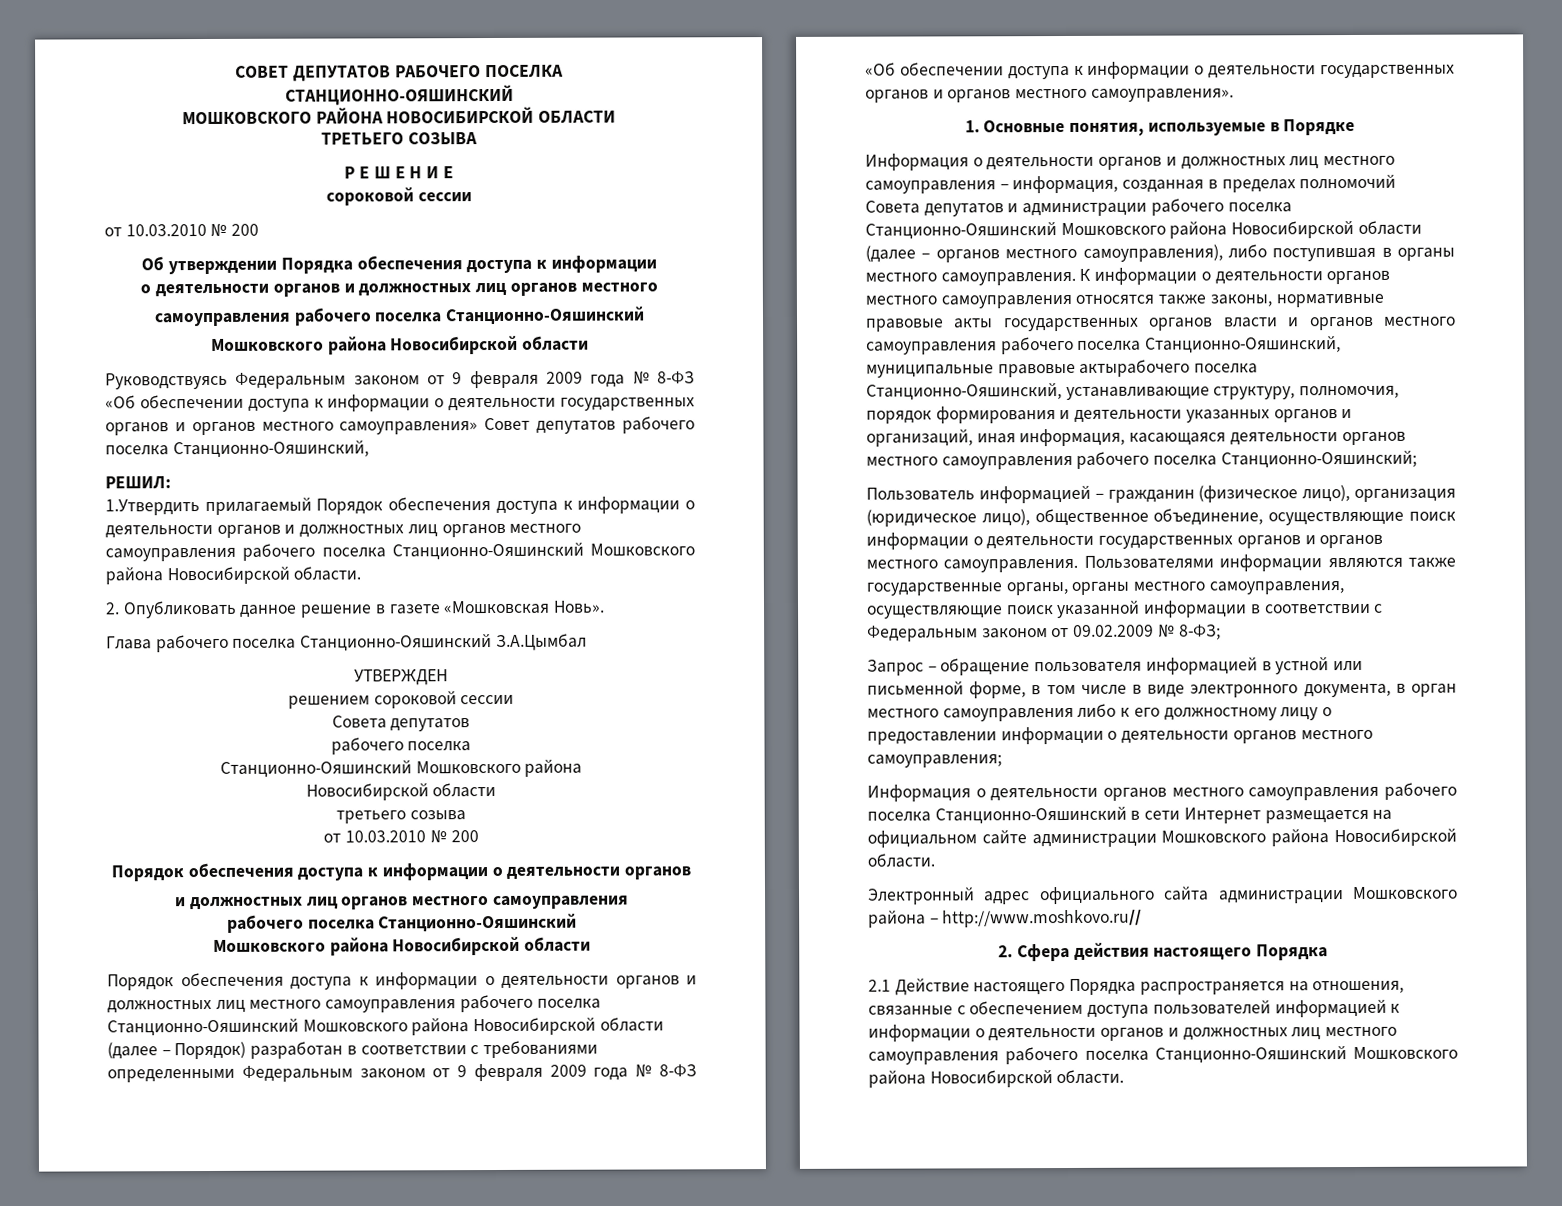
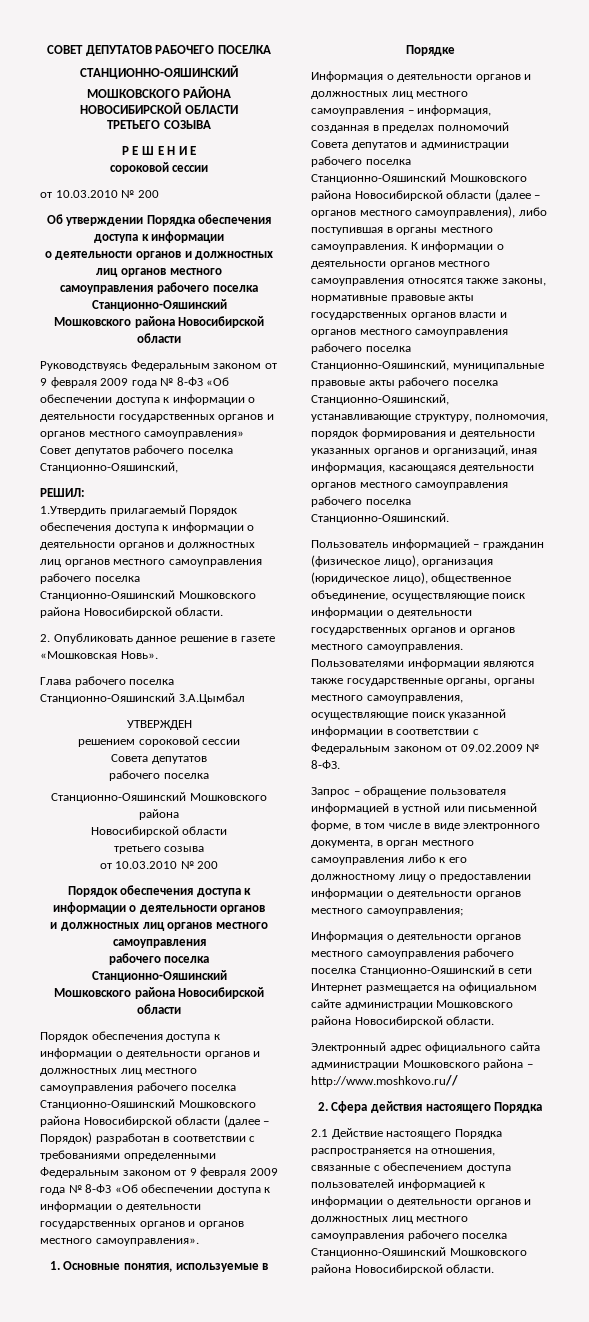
- К информации о деятельности органов местного самоуправления относятся также законы, нормативные правовые акты государственных органов власти и органов местного самоуправления рабочего поселка Станционно-Ояшинский, муниципальные правовые актырабочего поселка Станционно-Ояшинский, устанавливающие структуру, полномочия, порядок формирования и деятельности указанных органов и организаций, иная информация, касающаяся деятельности органов местного самоуправления рабочего поселка Станционно-Ояшинский;
+ К информации о деятельности органов местного самоуправления относятся также законы, нормативные правовые акты государственных органов власти и органов местного самоуправления рабочего поселка Станционно-Ояшинский, муниципальные правовые акты рабочего поселка Станционно-Ояшинский, устанавливающие структуру, полномочия, порядок формирования и деятельности указанных органов и организаций, иная информация, касающаяся деятельности органов местного самоуправления рабочего поселка Станционно-Ояшинский.
- Пользователями информации являются также государственные органы, органы местного самоуправления, осуществляющие поиск указанной информации в соответствии с Федеральным законом от 09.02.2009 № 8-ФЗ;
+ Пользователями информации являются также государственные органы, органы местного самоуправления, осуществляющие поиск указанной информации в соответствии с Федеральным законом от 09.02.2009 № 8-ФЗ.

